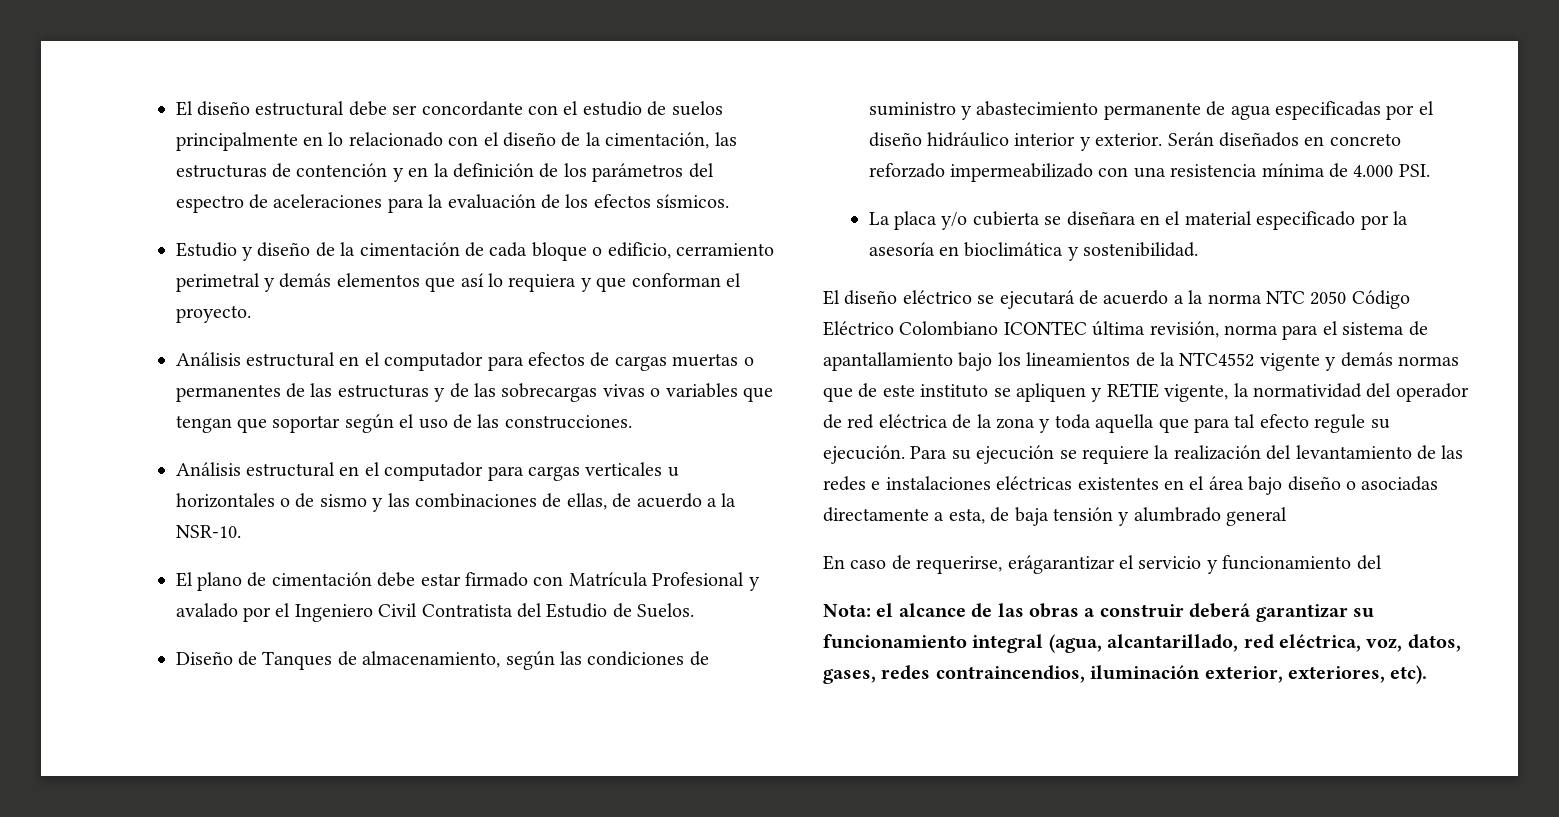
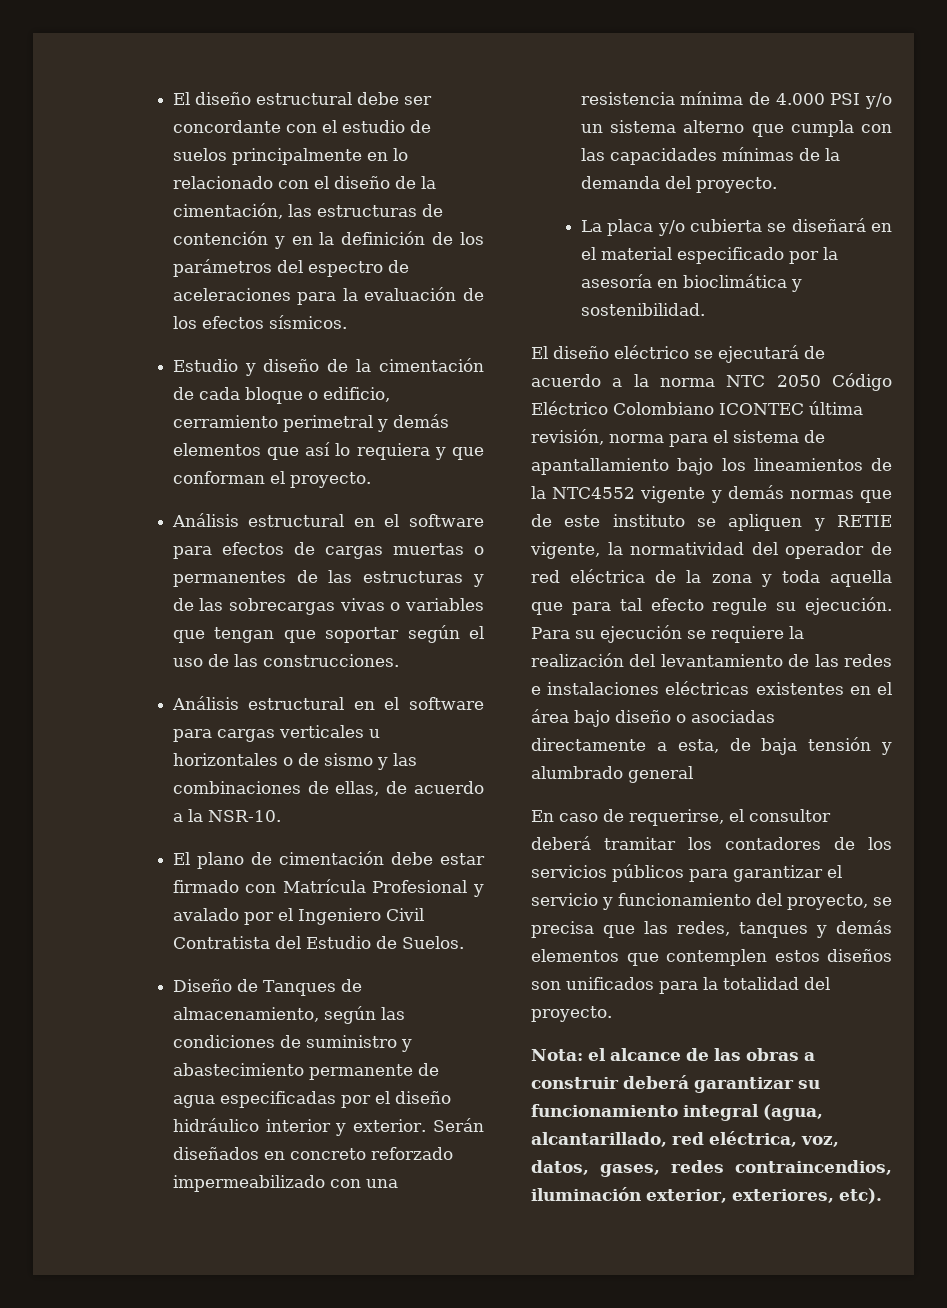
- Análisis estructural en el computador para efectos de cargas muertas o permanentes de las estructuras y de las sobrecargas vivas o variables que tengan que soportar según el uso de las construcciones.
+ Análisis estructural en el software para efectos de cargas muertas o permanentes de las estructuras y de las sobrecargas vivas o variables que tengan que soportar según el uso de las construcciones.
- Análisis estructural en el computador para cargas verticales u horizontales o de sismo y las combinaciones de ellas, de acuerdo a la NSR-10.
+ Análisis estructural en el software para cargas verticales u horizontales o de sismo y las combinaciones de ellas, de acuerdo a la NSR-10.
- Serán diseñados en concreto reforzado impermeabilizado con una resistencia mínima de 4.000 PSI.
+ Serán diseñados en concreto reforzado impermeabilizado con una resistencia mínima de 4.000 PSI y/o un sistema alterno que cumpla con las capacidades mínimas de la demanda del proyecto.
- La placa y/o cubierta se diseñara en el material especificado por la asesoría en bioclimática y sostenibilidad.
+ La placa y/o cubierta se diseñará en el material especificado por la asesoría en bioclimática y sostenibilidad.
- En caso de requerirse, erágarantizar el servicio y funcionamiento del
+ En caso de requerirse, el consultor deberá tramitar los contadores de los servicios públicos para garantizar el servicio y funcionamiento del proyecto, se precisa que las redes, tanques y demás elementos que contemplen estos diseños son unificados para la totalidad del proyecto.

